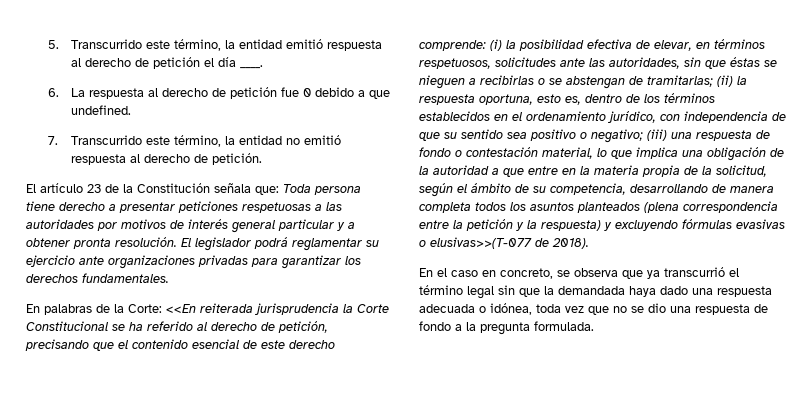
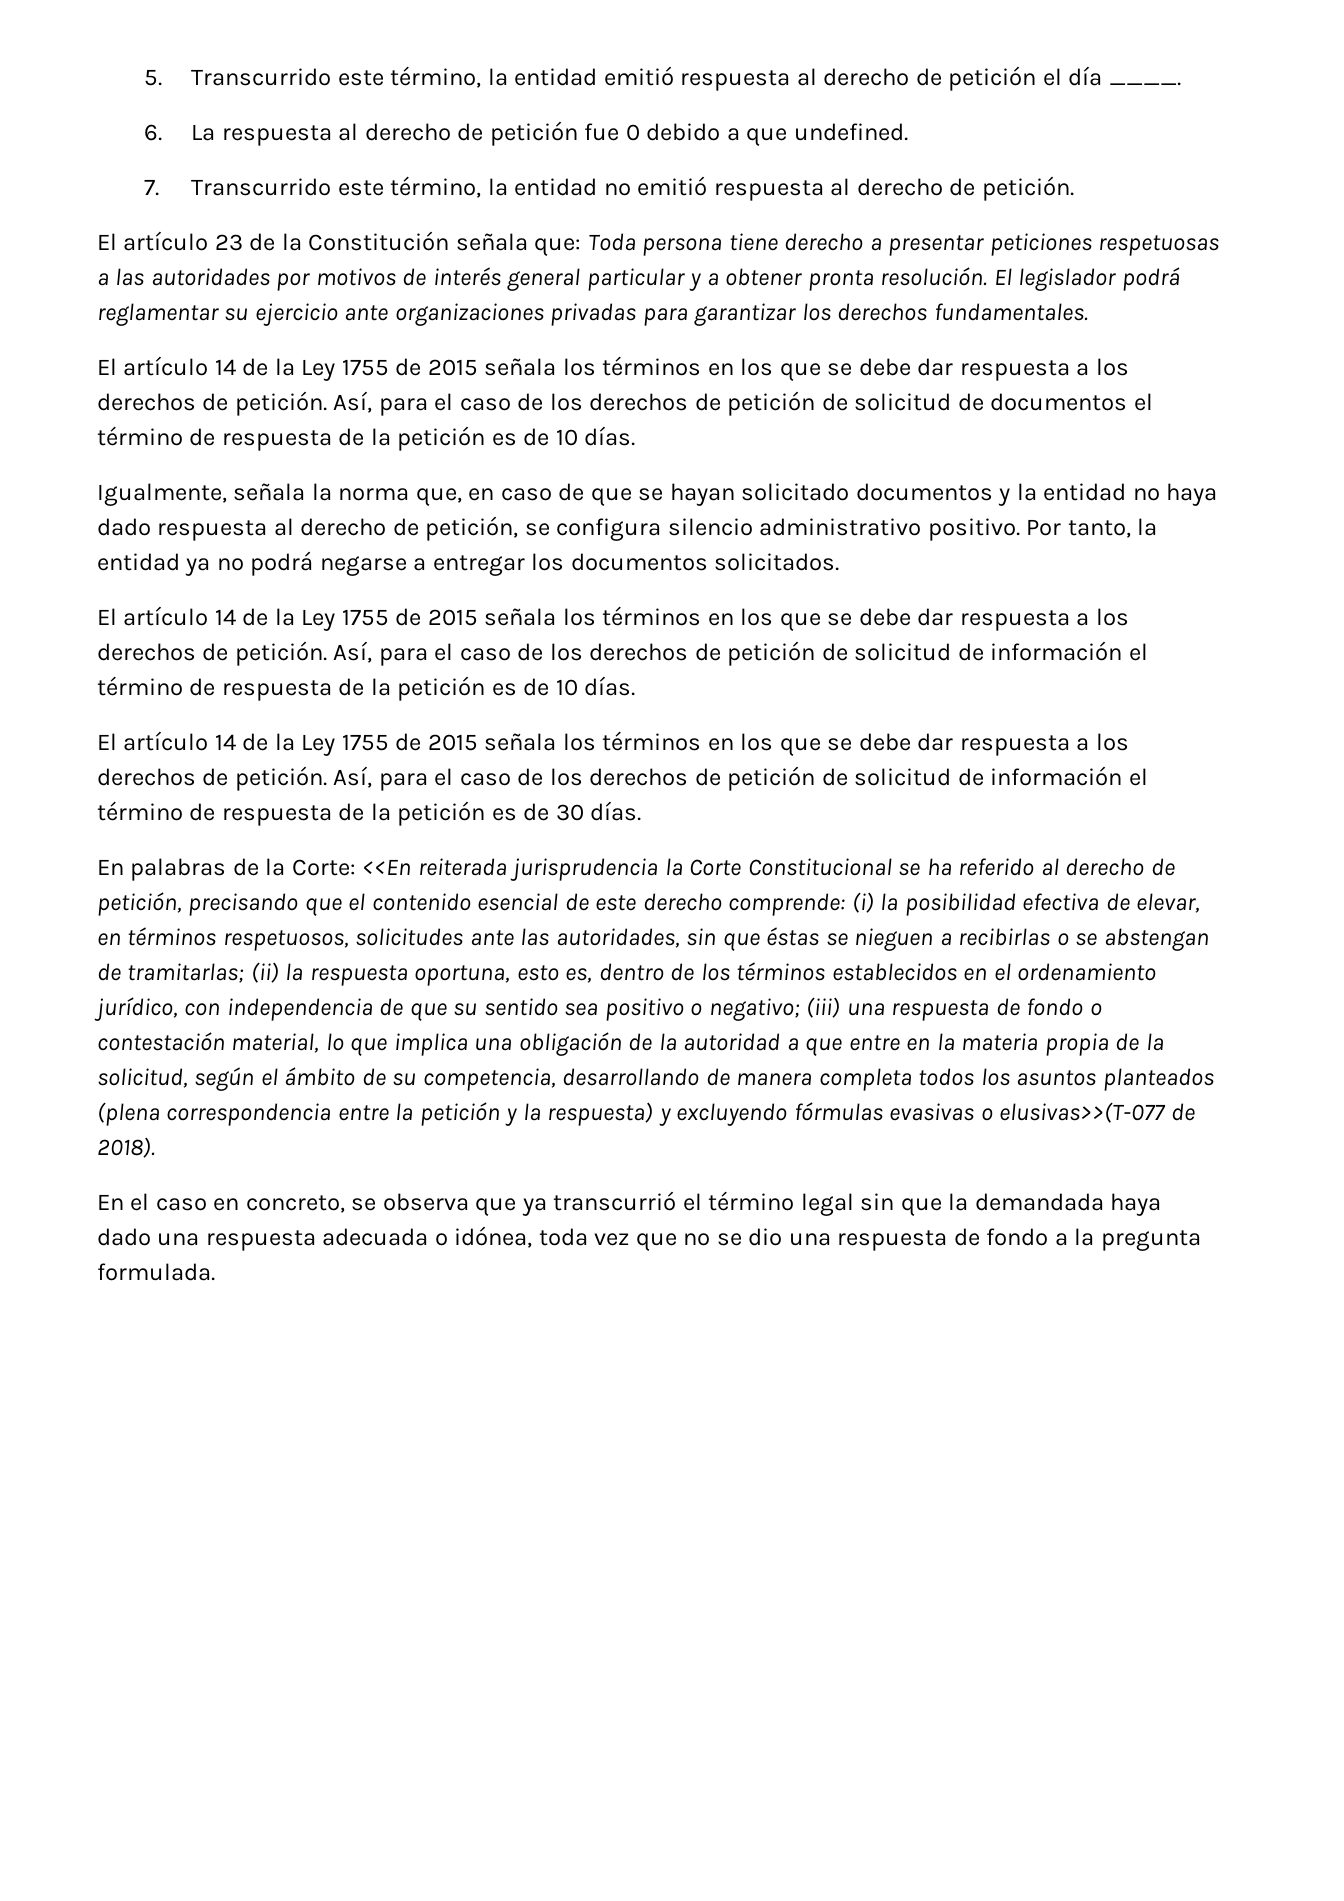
+ El artículo 14 de la Ley 1755 de 2015 señala los términos en los que se debe dar respuesta a los derechos de petición. Así, para el caso de los derechos de petición de solicitud de documentos el término de respuesta de la petición es de 10 días.
+ Igualmente, señala la norma que, en caso de que se hayan solicitado documentos y la entidad no haya dado respuesta al derecho de petición, se configura silencio administrativo positivo. Por tanto, la entidad ya no podrá negarse a entregar los documentos solicitados.
+ El artículo 14 de la Ley 1755 de 2015 señala los términos en los que se debe dar respuesta a los derechos de petición. Así, para el caso de los derechos de petición de solicitud de información el término de respuesta de la petición es de 10 días.
+ El artículo 14 de la Ley 1755 de 2015 señala los términos en los que se debe dar respuesta a los derechos de petición. Así, para el caso de los derechos de petición de solicitud de información el término de respuesta de la petición es de 30 días.

